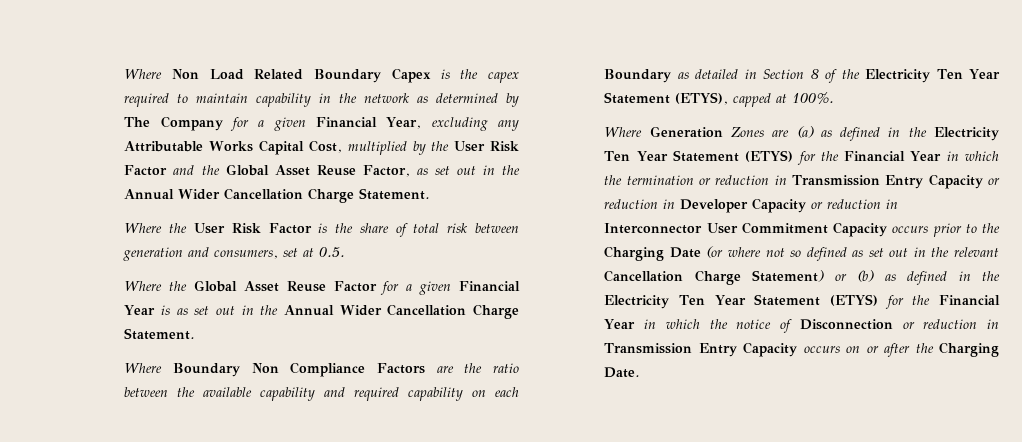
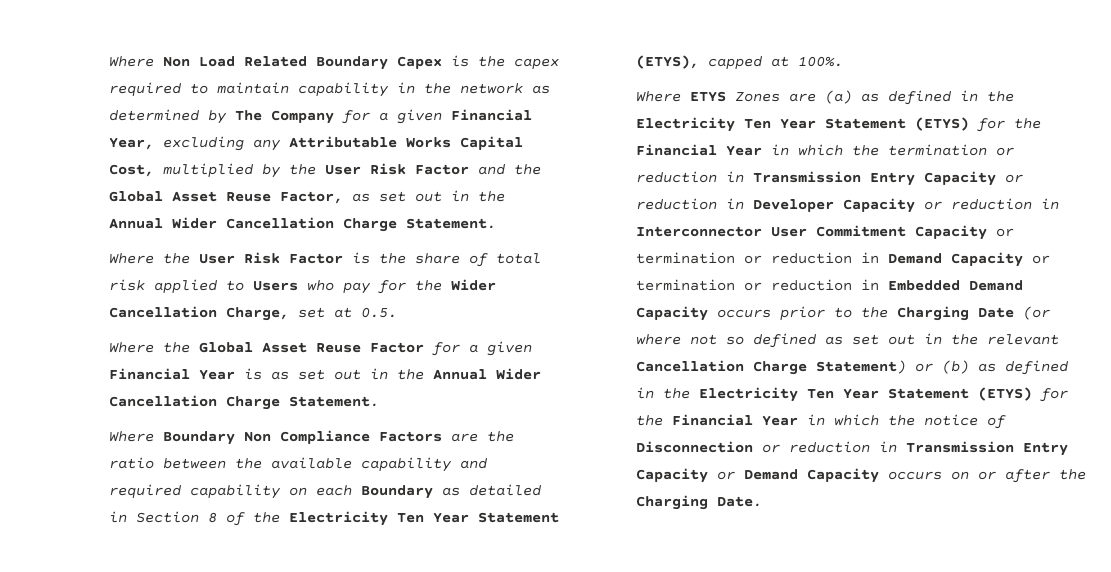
- Where the User Risk Factor is the share of total risk between generation and consumers, set at 0.5.
+ Where the User Risk Factor is the share of total risk applied to Users who pay for the Wider Cancellation Charge, set at 0.5.
- Where Generation Zones are (a) as defined in the Electricity Ten Year Statement (ETYS) for the Financial Year in which the termination or reduction in Transmission Entry Capacity or reduction in Developer Capacity or reduction in Interconnector User Commitment Capacity occurs prior to the Charging Date (or where not so defined as set out in the relevant Cancellation Charge Statement) or (b) as defined in the Electricity Ten Year Statement (ETYS) for the Financial Year in which the notice of Disconnection or reduction in Transmission Entry Capacity occurs on or after the Charging Date.
+ Where ETYS Zones are (a) as defined in the Electricity Ten Year Statement (ETYS) for the Financial Year in which the termination or reduction in Transmission Entry Capacity or reduction in Developer Capacity or reduction in Interconnector User Commitment Capacity or termination or reduction in Demand Capacity or termination or reduction in Embedded Demand Capacity occurs prior to the Charging Date (or where not so defined as set out in the relevant Cancellation Charge Statement) or (b) as defined in the Electricity Ten Year Statement (ETYS) for the Financial Year in which the notice of Disconnection or reduction in Transmission Entry Capacity or Demand Capacity occurs on or after the Charging Date.

